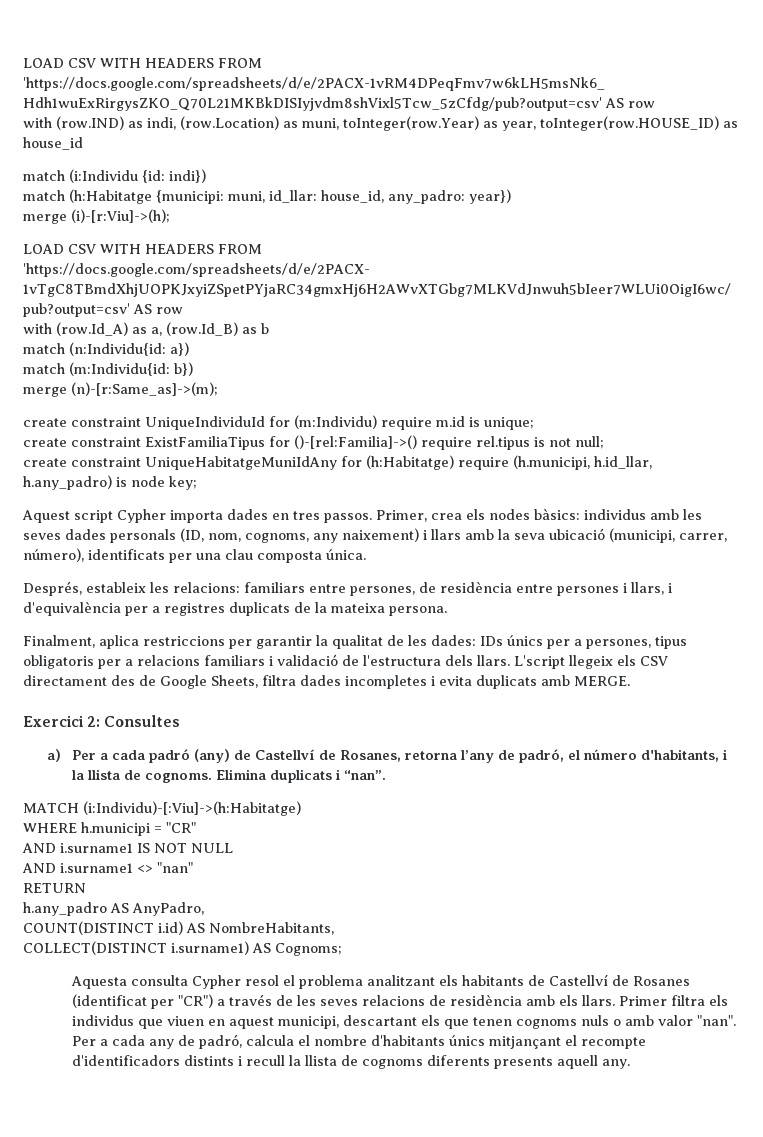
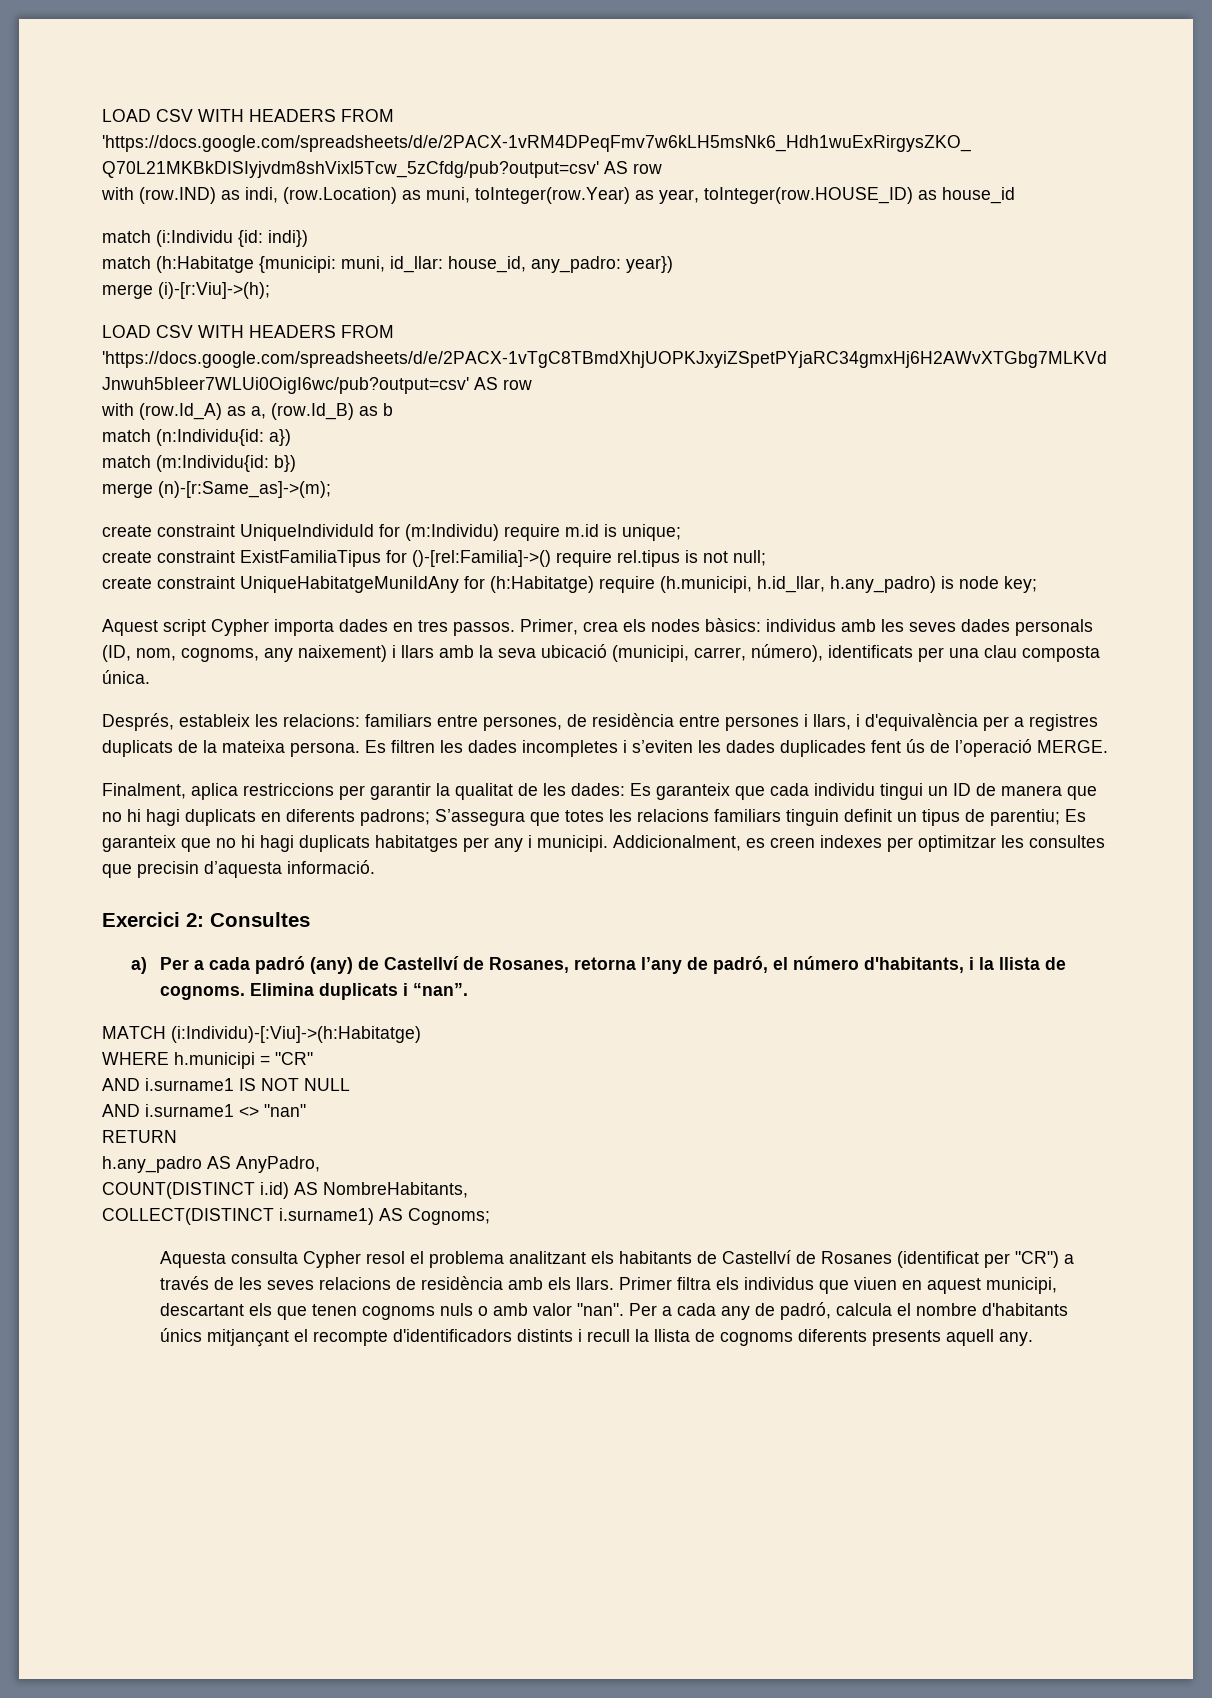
+ Es filtren les dades incompletes i s’eviten les dades duplicades fent ús de l’operació MERGE.
- Finalment, aplica restriccions per garantir la qualitat de les dades: IDs únics per a persones, tipus obligatoris per a relacions familiars i validació de l'estructura dels llars. L'script llegeix els CSV directament des de Google Sheets, filtra dades incompletes i evita duplicats amb MERGE.
+ Finalment, aplica restriccions per garantir la qualitat de les dades: Es garanteix que cada individu tingui un ID de manera que no hi hagi duplicats en diferents padrons; S’assegura que totes les relacions familiars tinguin definit un tipus de parentiu; Es garanteix que no hi hagi duplicats habitatges per any i municipi. Addicionalment, es creen indexes per optimitzar les consultes que precisin d’aquesta informació.

